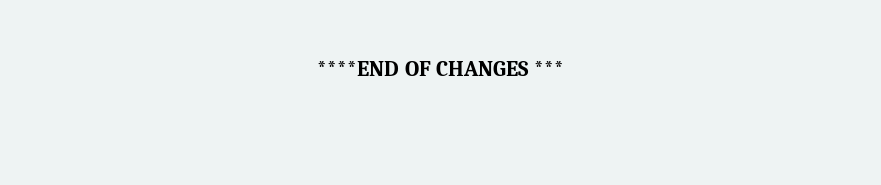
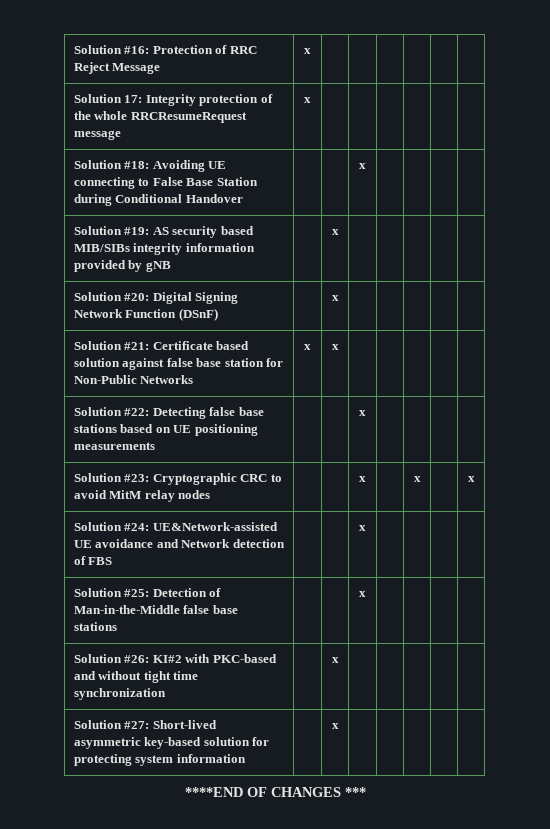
+ Solution #16: Protection of RRC Reject Message | x | | | | | |
+ Solution 17: Integrity protection of the whole RRCResumeRequest message | x | | | | | |
+ Solution #18: Avoiding UE connecting to False Base Station during Conditional Handover | | | x | | | |
+ Solution #19: AS security based MIB/SIBs integrity information provided by gNB | | x | | | | |
+ Solution #20: Digital Signing Network Function (DSnF) | | x | | | | |
+ Solution #21: Certificate based solution against false base station for Non-Public Networks | x | x | | | | |
+ Solution #22: Detecting false base stations based on UE positioning measurements | | | x | | | |
+ Solution #23: Cryptographic CRC to avoid MitM relay nodes | | | x | | x | | x
+ Solution #24: UE&Network-assisted UE avoidance and Network detection of FBS | | | x | | | |
+ Solution #25: Detection of Man-in-the-Middle false base stations | | | x | | | |
+ Solution #26: KI#2 with PKC-based and without tight time synchronization | | x | | | | |
+ Solution #27: Short-lived asymmetric key-based solution for protecting system information | | x | | | | |

